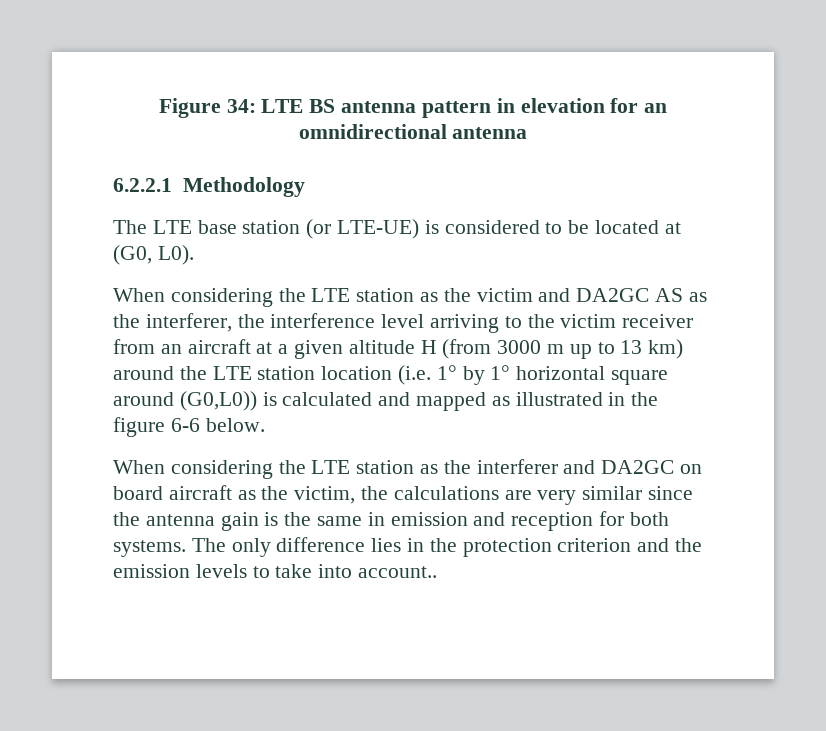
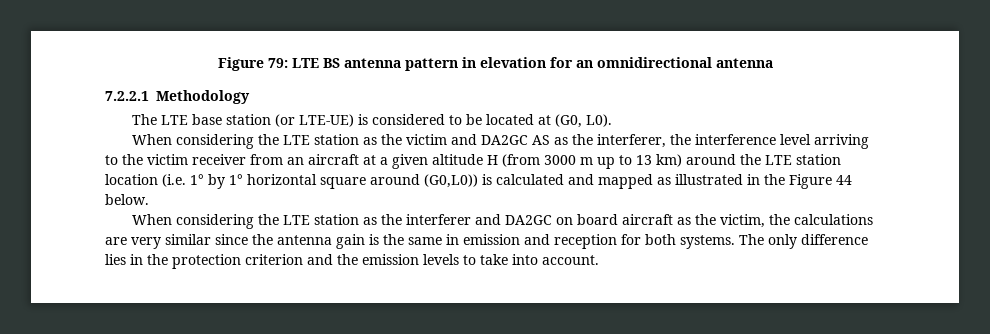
- Figure 34: LTE BS antenna pattern in elevation for an omnidirectional antenna
+ Figure 79: LTE BS antenna pattern in elevation for an omnidirectional antenna
- 6.2.2.1 Methodology
+ 7.2.2.1 Methodology
- When considering the LTE station as the victim and DA2GC AS as the interferer, the interference level arriving to the victim receiver from an aircraft at a given altitude H (from 3000 m up to 13 km) around the LTE station location (i.e. 1° by 1° horizontal square around (G0,L0)) is calculated and mapped as illustrated in the figure 6-6 below.
+ When considering the LTE station as the victim and DA2GC AS as the interferer, the interference level arriving to the victim receiver from an aircraft at a given altitude H (from 3000 m up to 13 km) around the LTE station location (i.e. 1° by 1° horizontal square around (G0,L0)) is calculated and mapped as illustrated in the Figure 44 below.
- The only difference lies in the protection criterion and the emission levels to take into account..
+ The only difference lies in the protection criterion and the emission levels to take into account.

